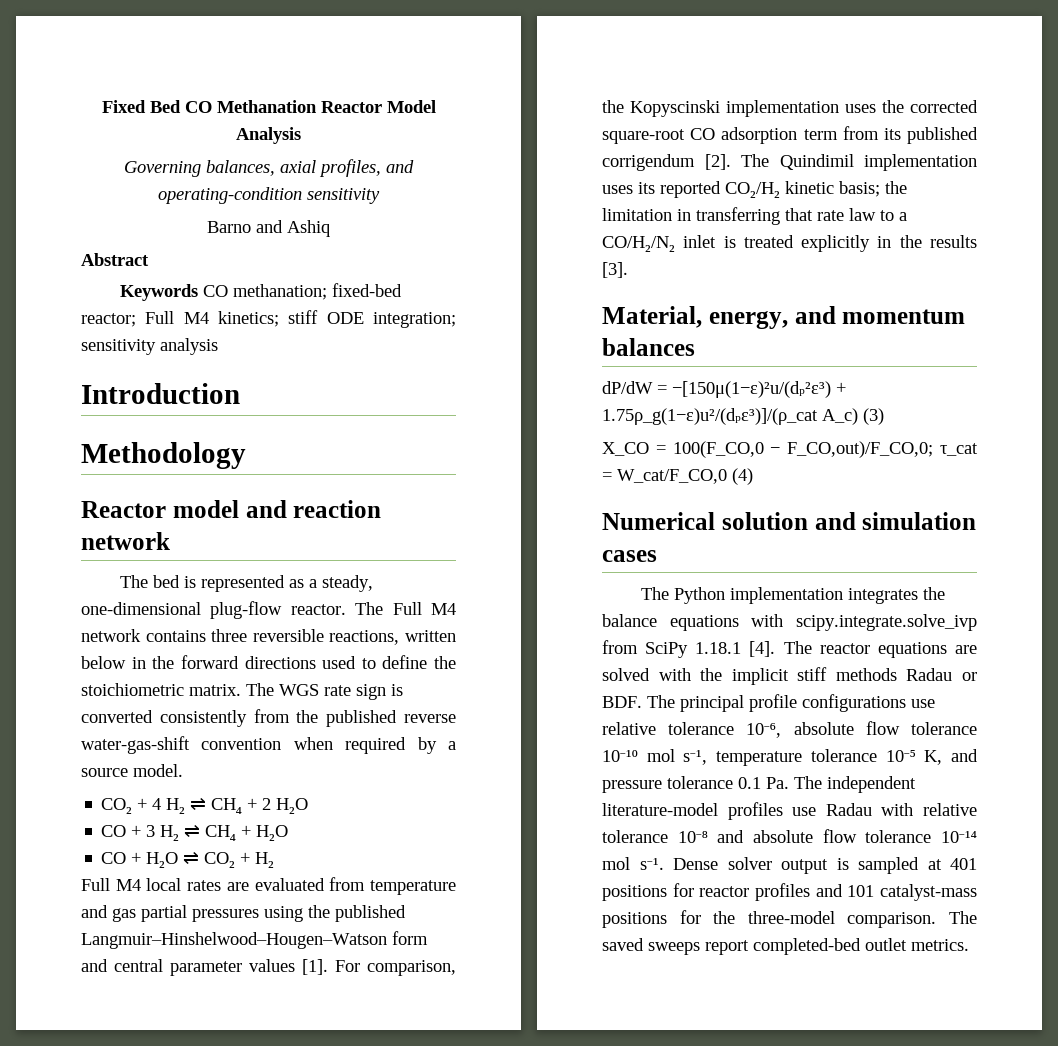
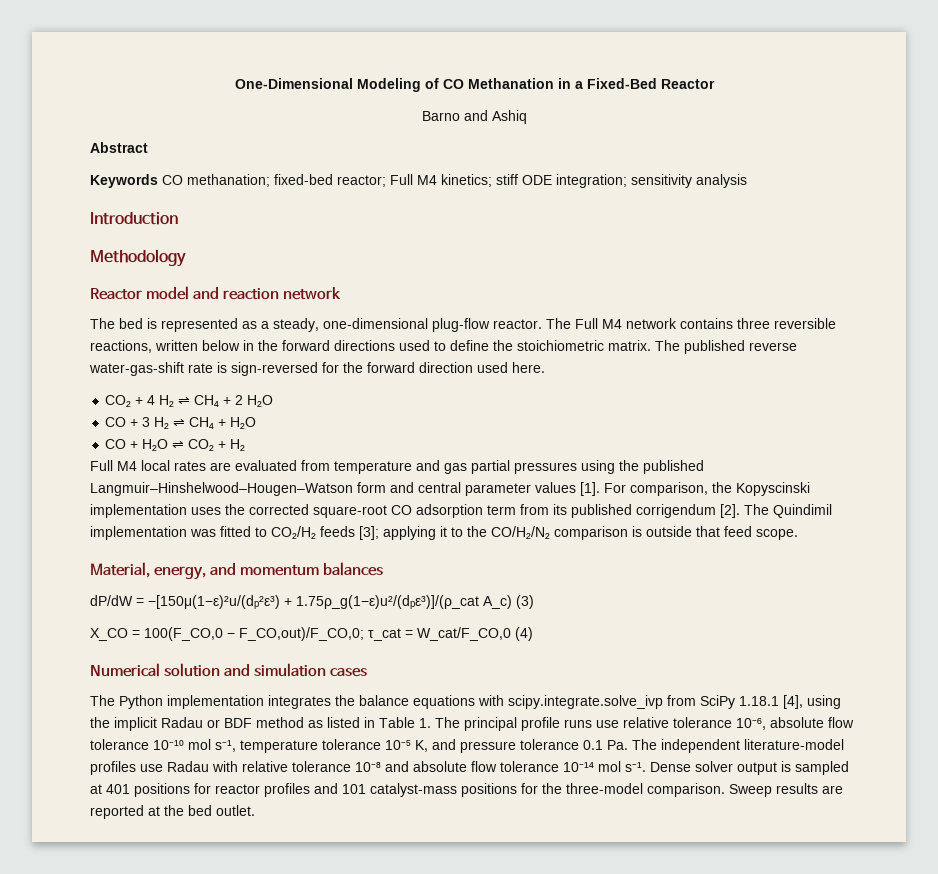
- Fixed Bed CO Methanation Reactor Model Analysis
- Governing balances, axial profiles, and operating-condition sensitivity
+ One-Dimensional Modeling of CO Methanation in a Fixed-Bed Reactor
- The WGS rate sign is converted consistently from the published reverse water-gas-shift convention when required by a source model.
+ The published reverse water-gas-shift rate is sign-reversed for the forward direction used here.
- The Quindimil implementation uses its reported CO₂/H₂ kinetic basis; the limitation in transferring that rate law to a CO/H₂/N₂ inlet is treated explicitly in the results [3].
+ The Quindimil implementation was fitted to CO₂/H₂ feeds [3]; applying it to the CO/H₂/N₂ comparison is outside that feed scope.
- The Python implementation integrates the balance equations with scipy.integrate.solve_ivp from SciPy 1.18.1 [4]. The reactor equations are solved with the implicit stiff methods Radau or BDF. The principal profile configurations use relative tolerance 10⁻⁶, absolute flow tolerance 10⁻¹⁰ mol s⁻¹, temperature tolerance 10⁻⁵ K, and pressure tolerance 0.1 Pa. The independent literature-model profiles use Radau with relative tolerance 10⁻⁸ and absolute flow tolerance 10⁻¹⁴ mol s⁻¹.
+ The Python implementation integrates the balance equations with scipy.integrate.solve_ivp from SciPy 1.18.1 [4], using the implicit Radau or BDF method as listed in Table 1. The principal profile runs use relative tolerance 10⁻⁶, absolute flow tolerance 10⁻¹⁰ mol s⁻¹, temperature tolerance 10⁻⁵ K, and pressure tolerance 0.1 Pa. The independent literature-model profiles use Radau with relative tolerance 10⁻⁸ and absolute flow tolerance 10⁻¹⁴ mol s⁻¹.
- The saved sweeps report completed-bed outlet metrics.
+ Sweep results are reported at the bed outlet.

